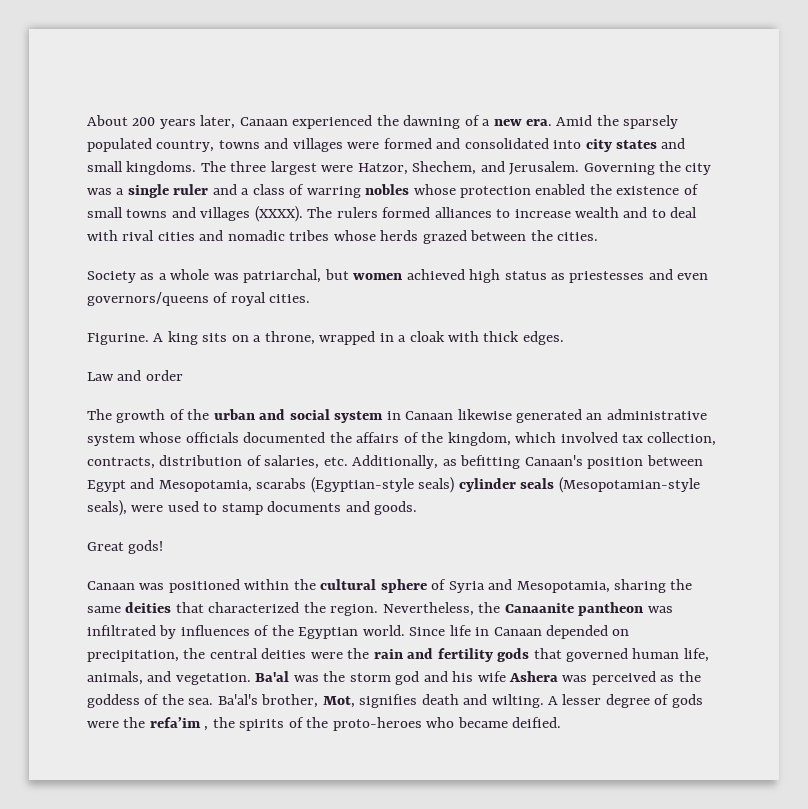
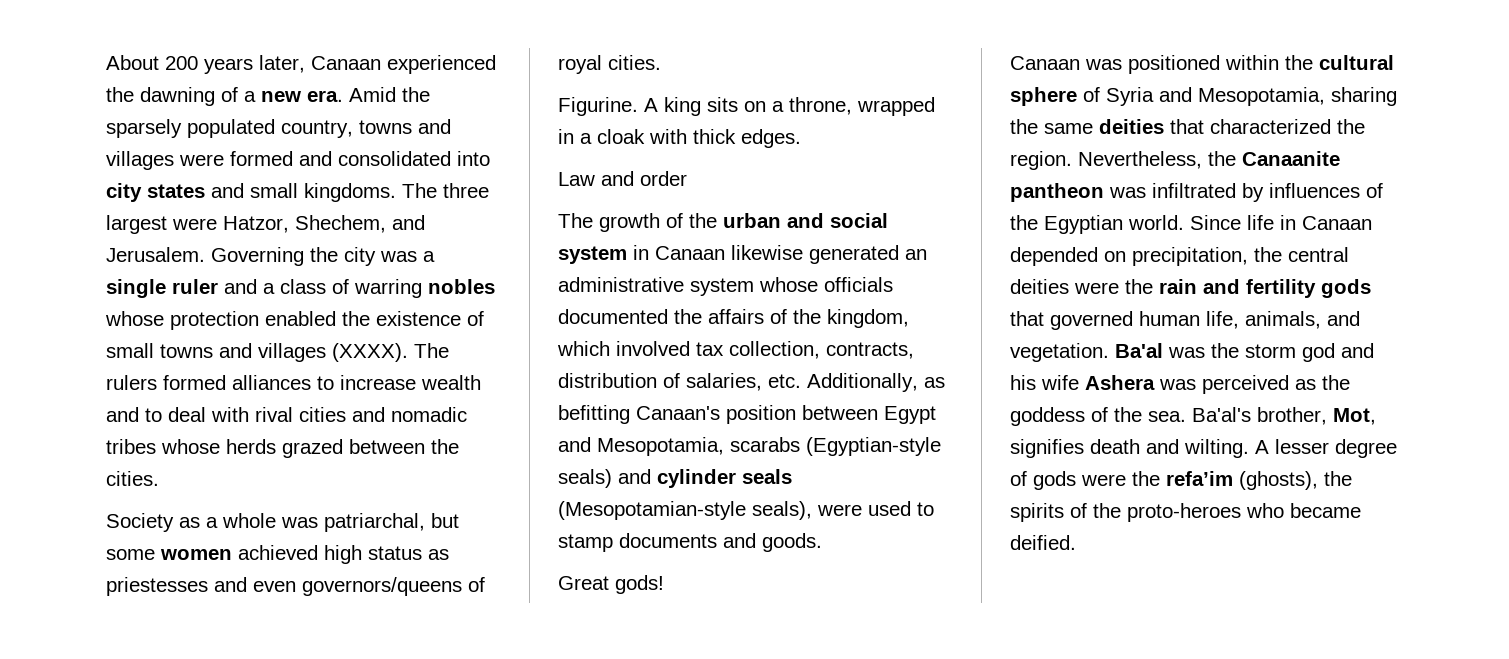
- Society as a whole was patriarchal, but women achieved high status as priestesses and even governors/queens of royal cities.
+ Society as a whole was patriarchal, but some women achieved high status as priestesses and even governors/queens of royal cities.
- The growth of the urban and social system in Canaan likewise generated an administrative system whose officials documented the affairs of the kingdom, which involved tax collection, contracts, distribution of salaries, etc. Additionally, as befitting Canaan's position between Egypt and Mesopotamia, scarabs (Egyptian-style seals) cylinder seals (Mesopotamian-style seals), were used to stamp documents and goods.
+ The growth of the urban and social system in Canaan likewise generated an administrative system whose officials documented the affairs of the kingdom, which involved tax collection, contracts, distribution of salaries, etc. Additionally, as befitting Canaan's position between Egypt and Mesopotamia, scarabs (Egyptian-style seals) and cylinder seals (Mesopotamian-style seals), were used to stamp documents and goods.
- A lesser degree of gods were the refa’im , the spirits of the proto-heroes who became deified.
+ A lesser degree of gods were the refa’im (ghosts), the spirits of the proto-heroes who became deified.

